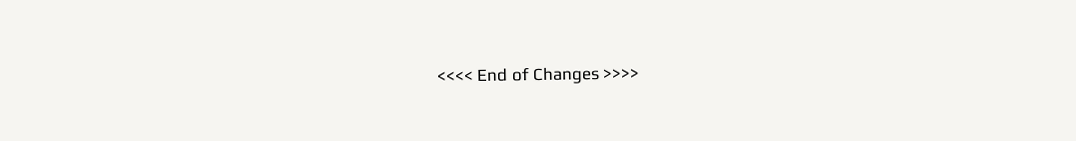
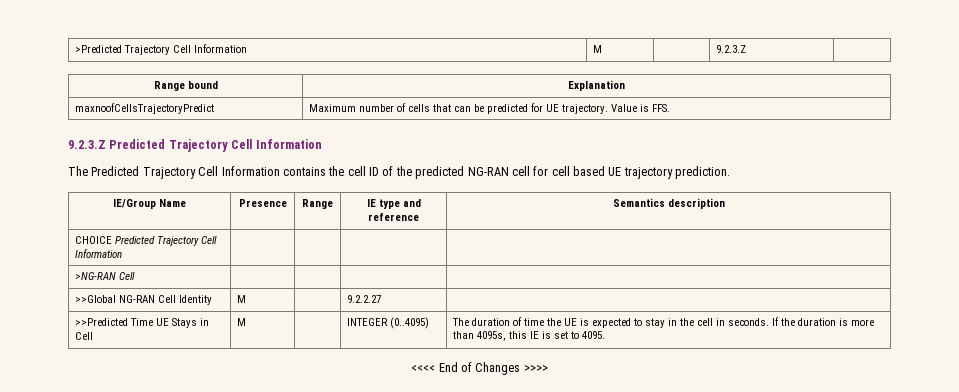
+ >Predicted Trajectory Cell Information | M | | 9.2.3.Z |
+ Range bound | Explanation
+ maxnoofCellsTrajectoryPredict | Maximum number of cells that can be predicted for UE trajectory. Value is FFS.
+ 9.2.3.Z Predicted Trajectory Cell Information
+ The Predicted Trajectory Cell Information contains the cell ID of the predicted NG-RAN cell for cell based UE trajectory prediction.
+ IE/Group Name | Presence | Range | IE type and reference | Semantics description
+ CHOICE Predicted Trajectory Cell Information | | | |
+ >NG-RAN Cell | | | |
+ >>Global NG-RAN Cell Identity | M | | 9.2.2.27 |
+ >>Predicted Time UE Stays in Cell | M | | INTEGER (0..4095) | The duration of time the UE is expected to stay in the cell in seconds. If the duration is more than 4095s, this IE is set to 4095.

